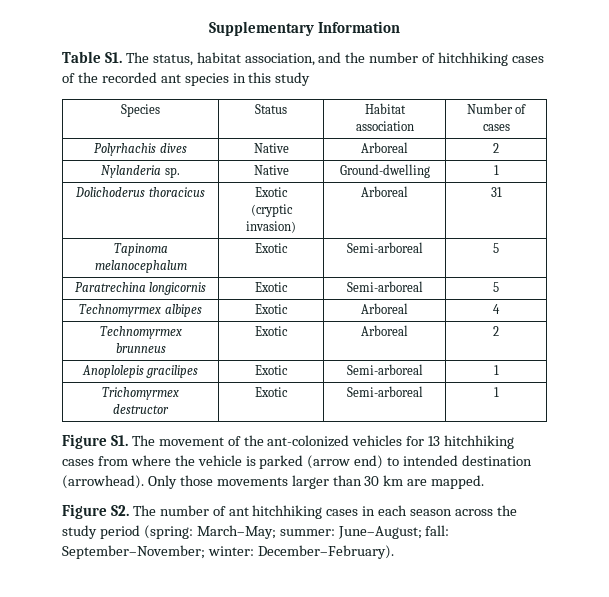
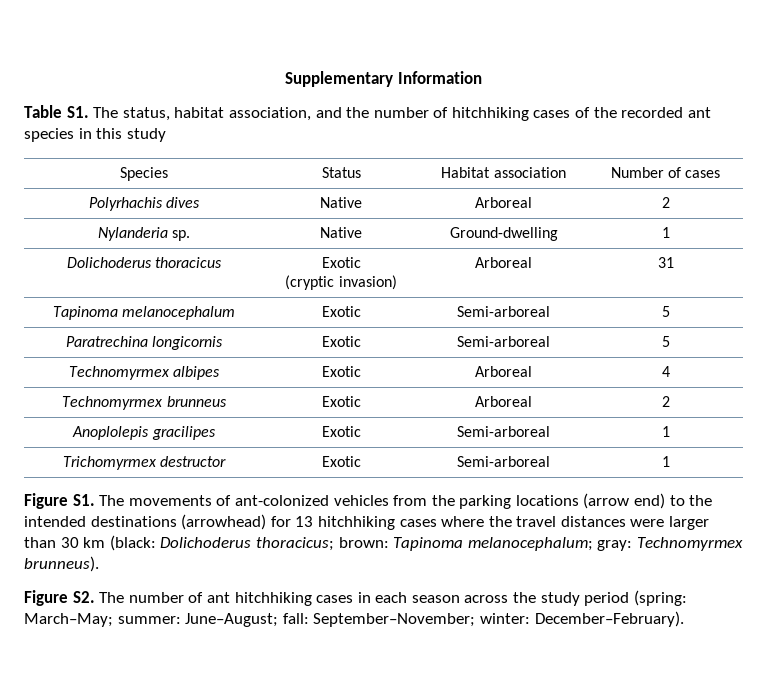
- Figure S1. The movement of the ant-colonized vehicles for 13 hitchhiking cases from where the vehicle is parked (arrow end) to intended destination (arrowhead). Only those movements larger than 30 km are mapped.
+ Figure S1. The movements of ant-colonized vehicles from the parking locations (arrow end) to the intended destinations (arrowhead) for 13 hitchhiking cases where the travel distances were larger than 30 km (black: Dolichoderus thoracicus; brown: Tapinoma melanocephalum; gray: Technomyrmex brunneus).

